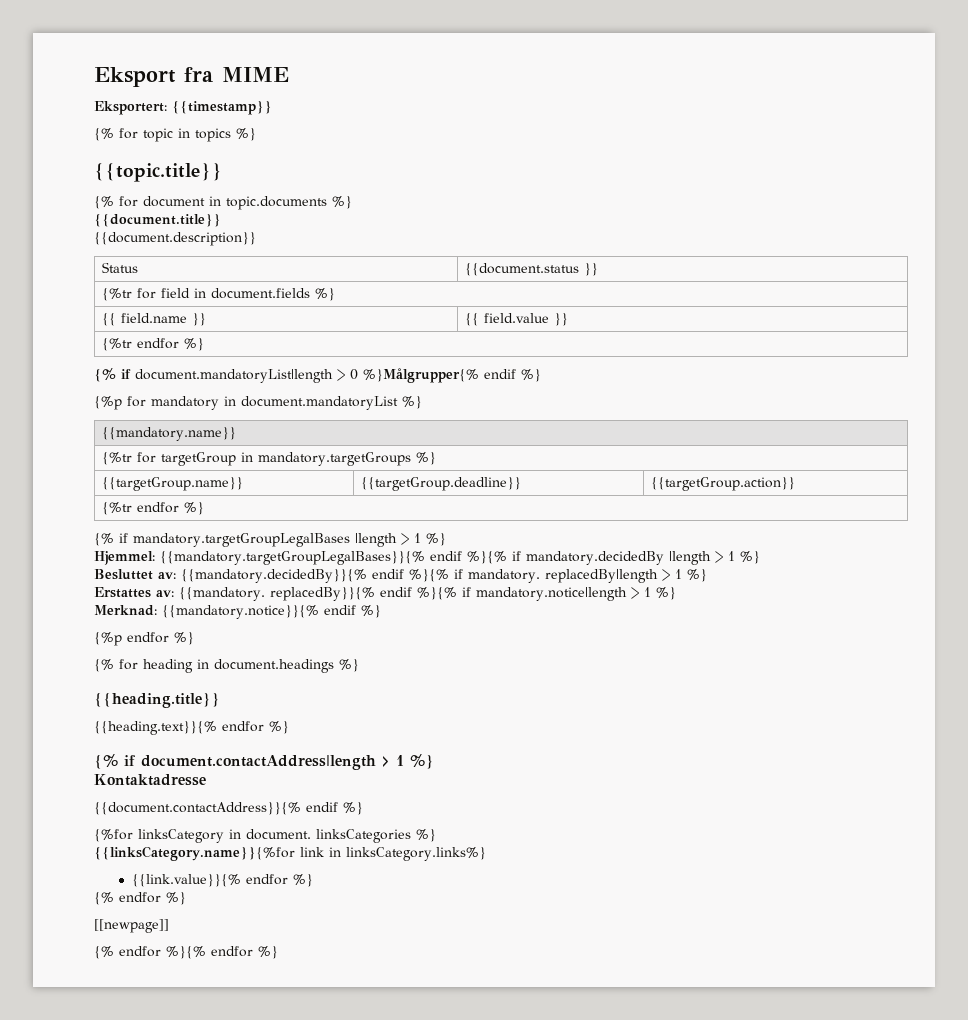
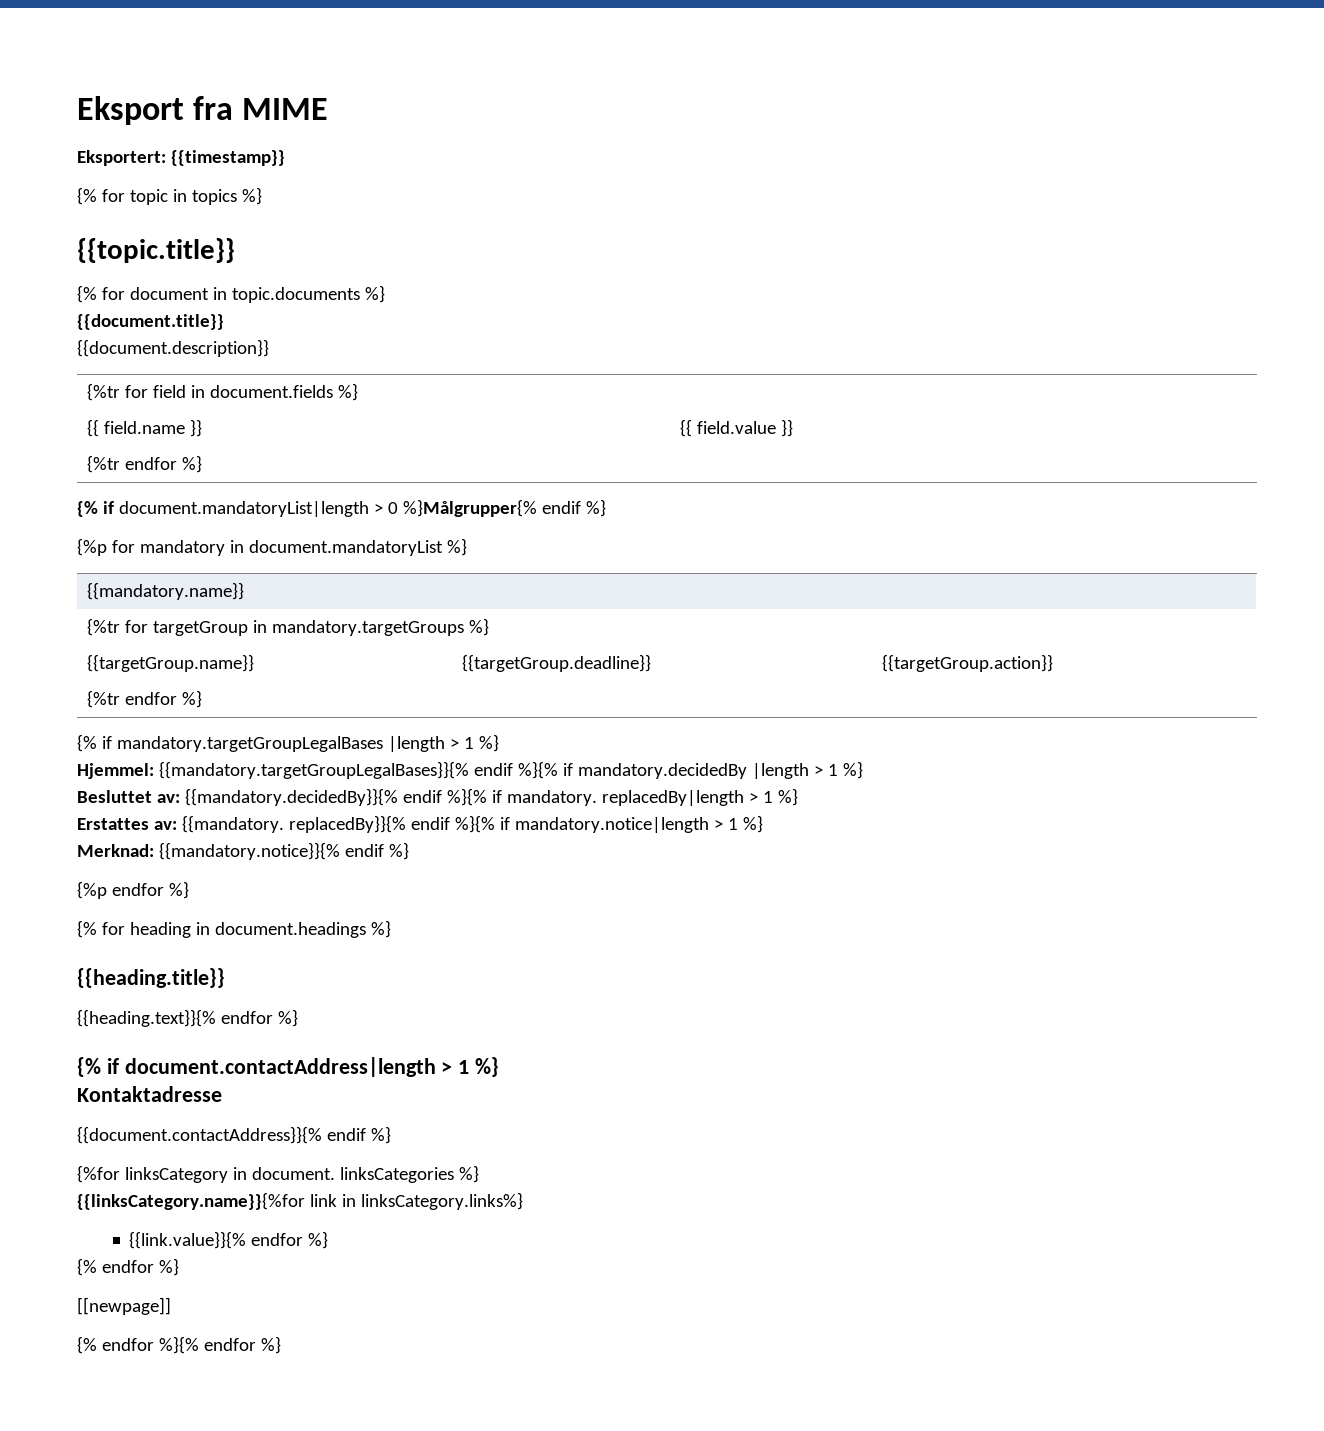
- Status | {{document.status }}

